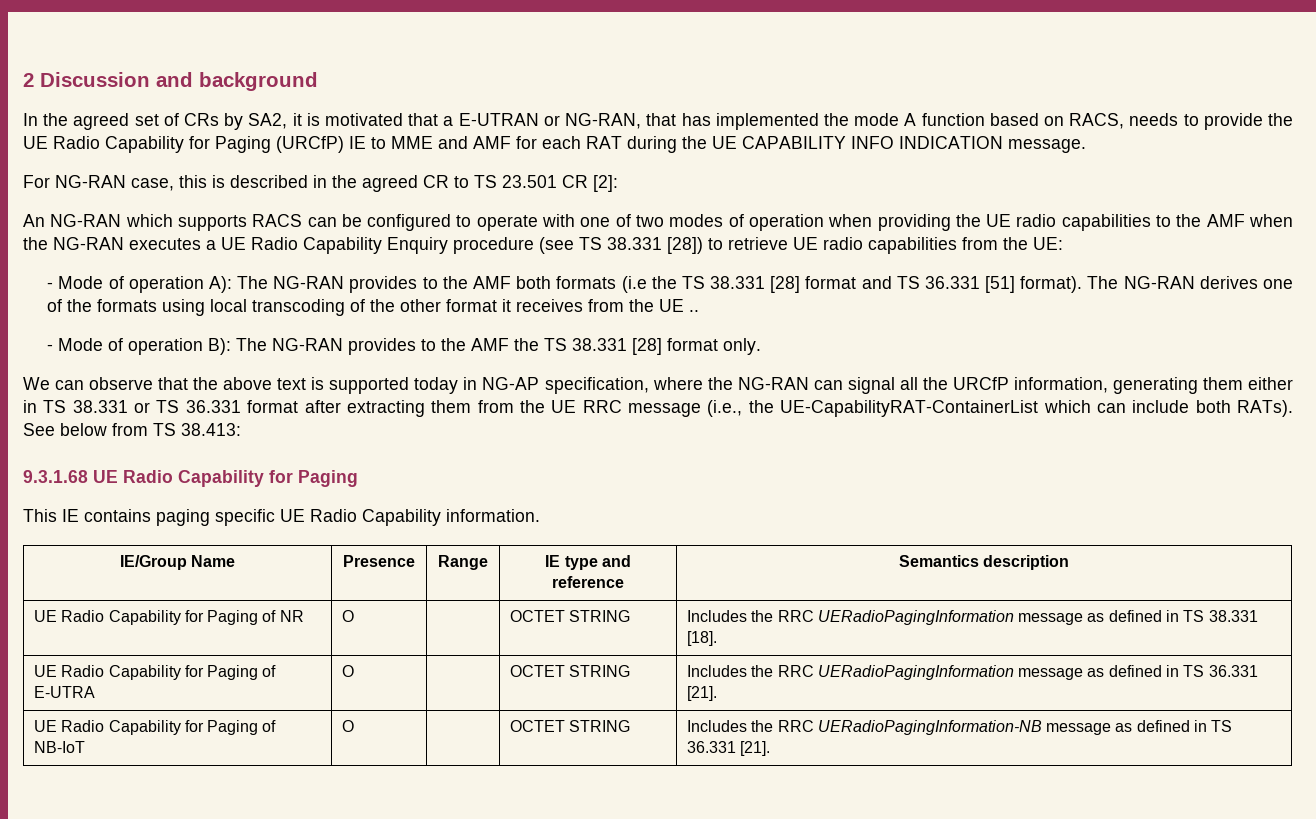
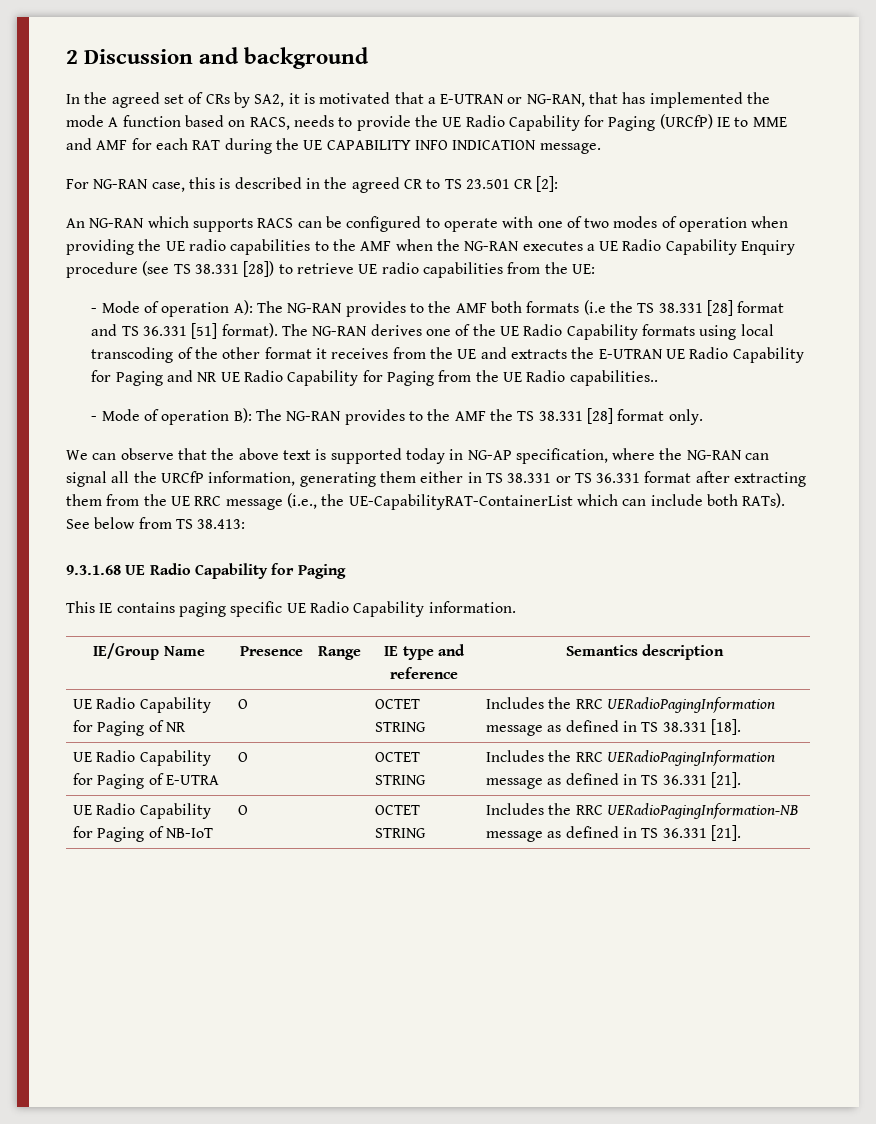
- The NG-RAN derives one of the formats using local transcoding of the other format it receives from the UE ..
+ The NG-RAN derives one of the UE Radio Capability formats using local transcoding of the other format it receives from the UE and extracts the E-UTRAN UE Radio Capability for Paging and NR UE Radio Capability for Paging from the UE Radio capabilities..

